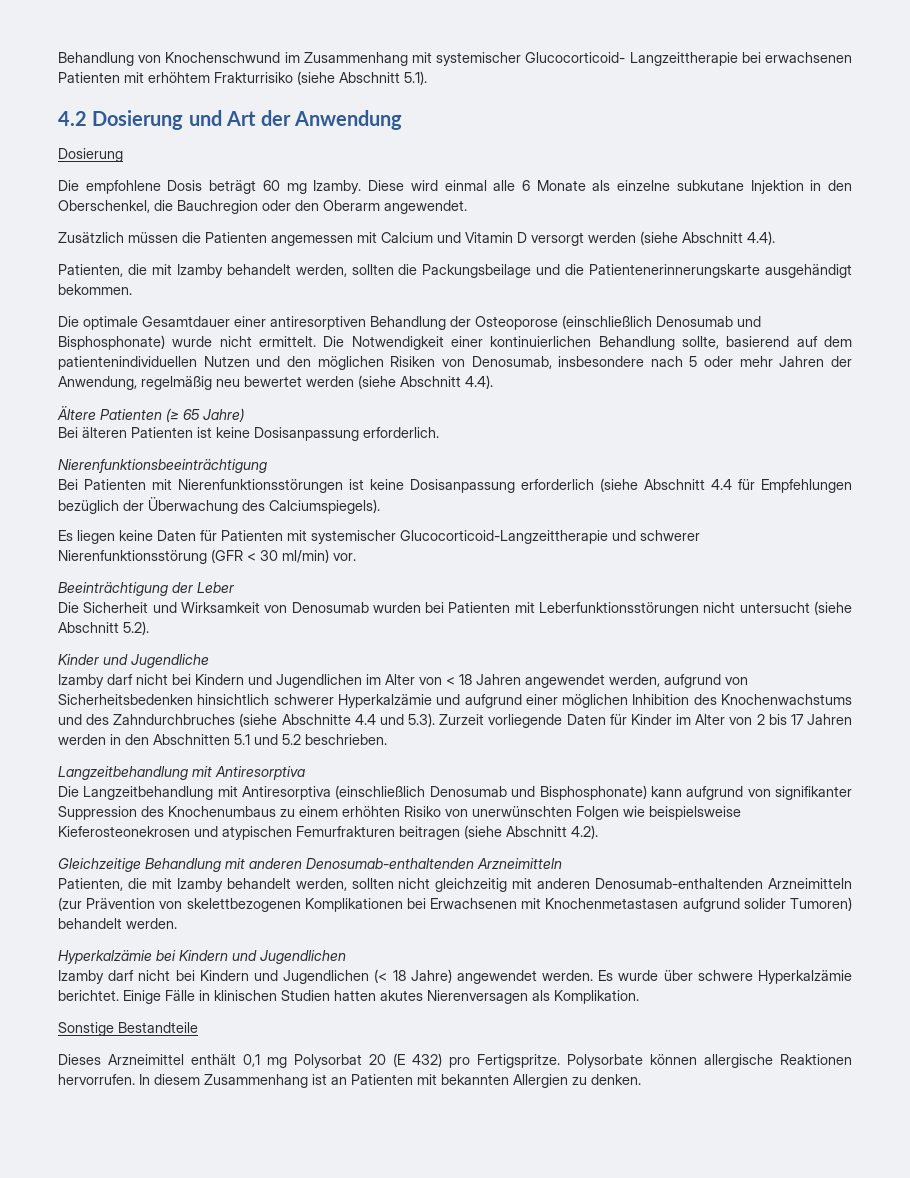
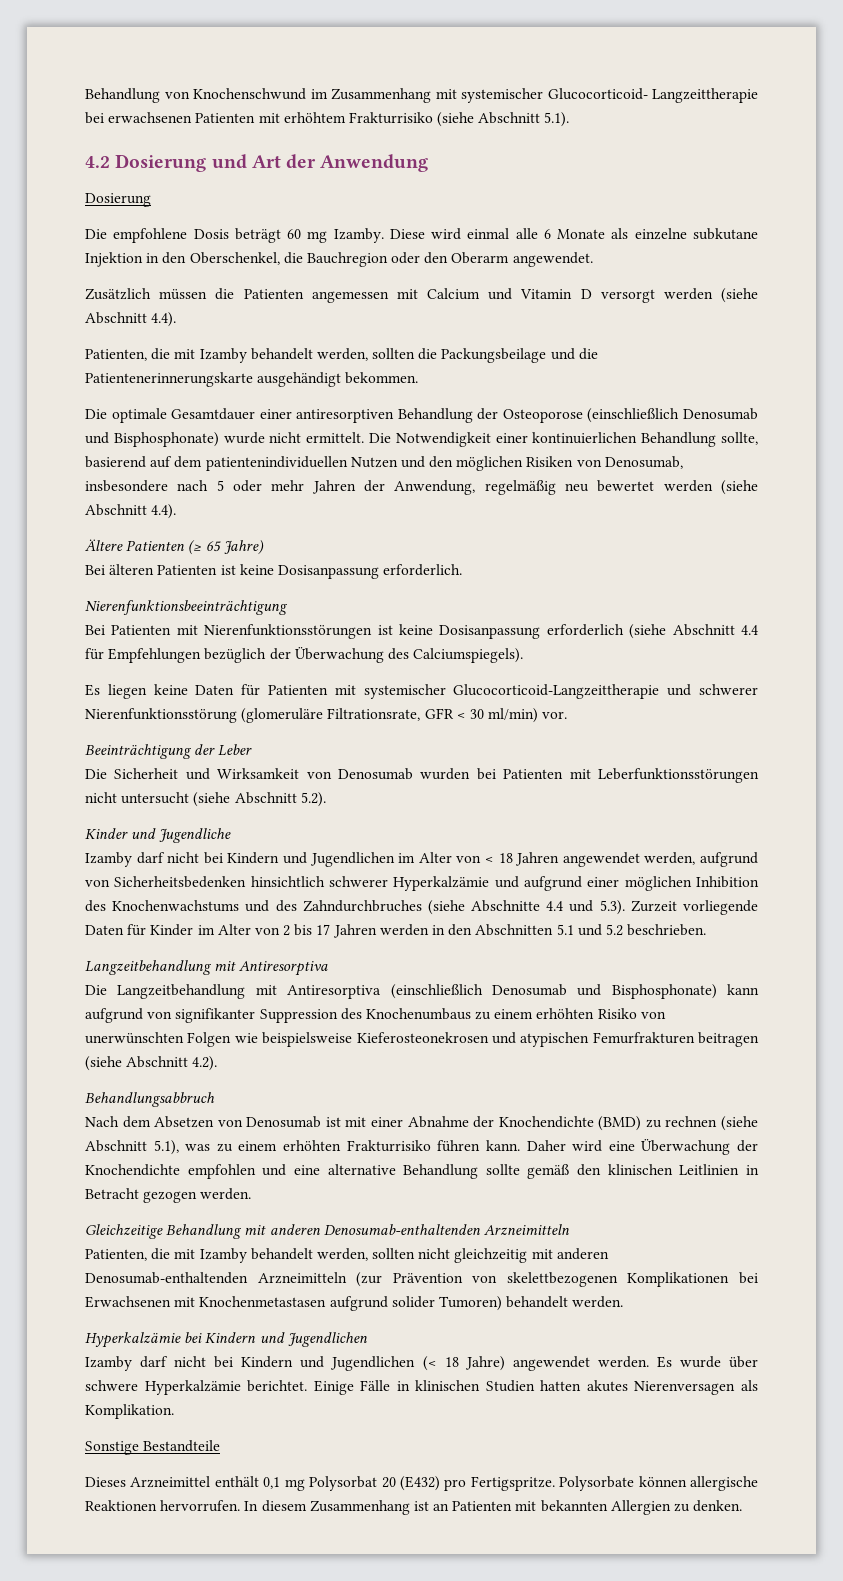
- Es liegen keine Daten für Patienten mit systemischer Glucocorticoid-Langzeittherapie und schwerer Nierenfunktionsstörung (GFR < 30 ml/min) vor.
+ Es liegen keine Daten für Patienten mit systemischer Glucocorticoid-Langzeittherapie und schwerer Nierenfunktionsstörung (glomeruläre Filtrationsrate, GFR < 30 ml/min) vor.
+ Behandlungsabbruch
+ Nach dem Absetzen von Denosumab ist mit einer Abnahme der Knochendichte (BMD) zu rechnen (siehe Abschnitt 5.1), was zu einem erhöhten Frakturrisiko führen kann. Daher wird eine Überwachung der Knochendichte empfohlen und eine alternative Behandlung sollte gemäß den klinischen Leitlinien in Betracht gezogen werden.
- Dieses Arzneimittel enthält 0,1 mg Polysorbat 20 (E 432) pro Fertigspritze.
+ Dieses Arzneimittel enthält 0,1 mg Polysorbat 20 (E432) pro Fertigspritze.

